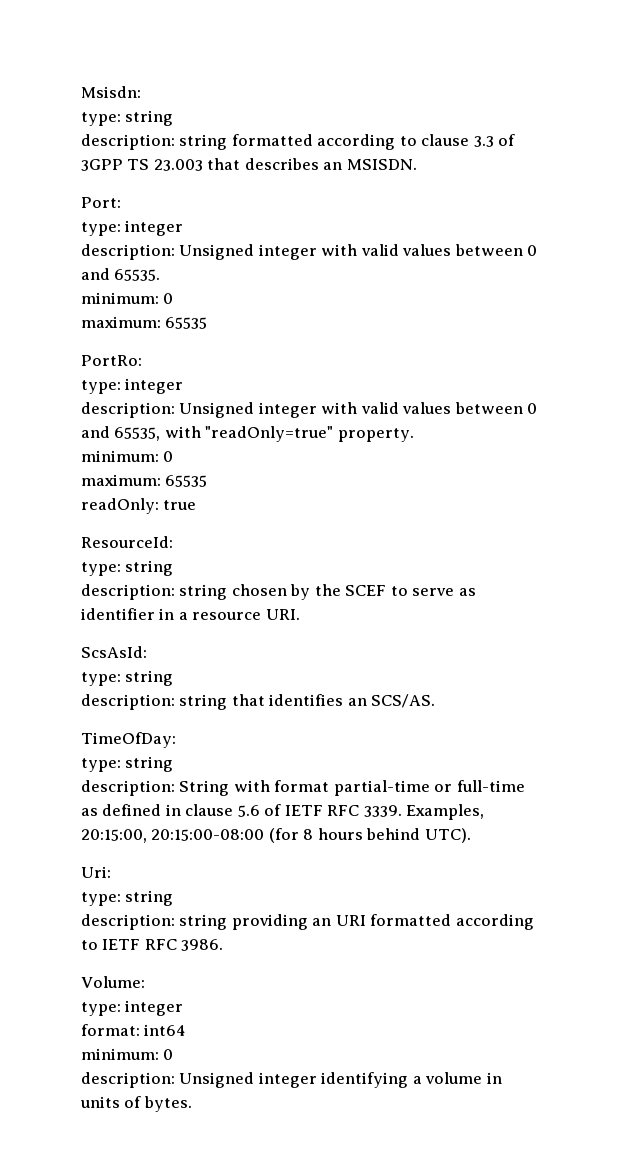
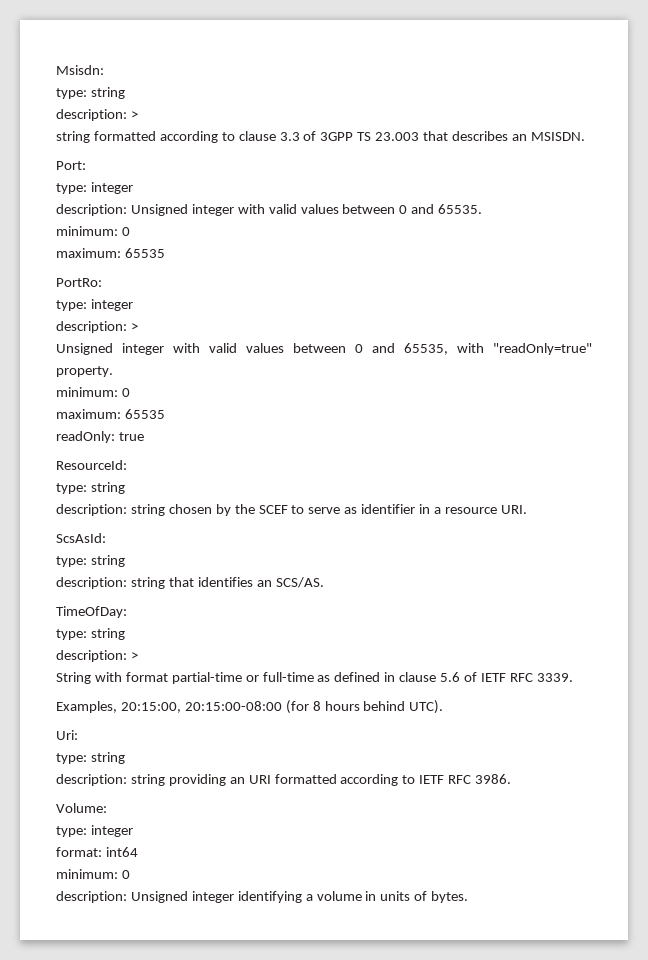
  Msisdn:
  type: string
- description: string formatted according to clause 3.3 of 3GPP TS 23.003 that describes an MSISDN.
+ description: >
+ string formatted according to clause 3.3 of 3GPP TS 23.003 that describes an MSISDN.
  PortRo:
  type: integer
- description: Unsigned integer with valid values between 0 and 65535, with "readOnly=true" property.
+ description: >
+ Unsigned integer with valid values between 0 and 65535, with "readOnly=true" property.
  TimeOfDay:
  type: string
- description: String with format partial-time or full-time as defined in clause 5.6 of IETF RFC 3339. Examples, 20:15:00, 20:15:00-08:00 (for 8 hours behind UTC).
+ description: >
+ String with format partial-time or full-time as defined in clause 5.6 of IETF RFC 3339.
+ Examples, 20:15:00, 20:15:00-08:00 (for 8 hours behind UTC).

